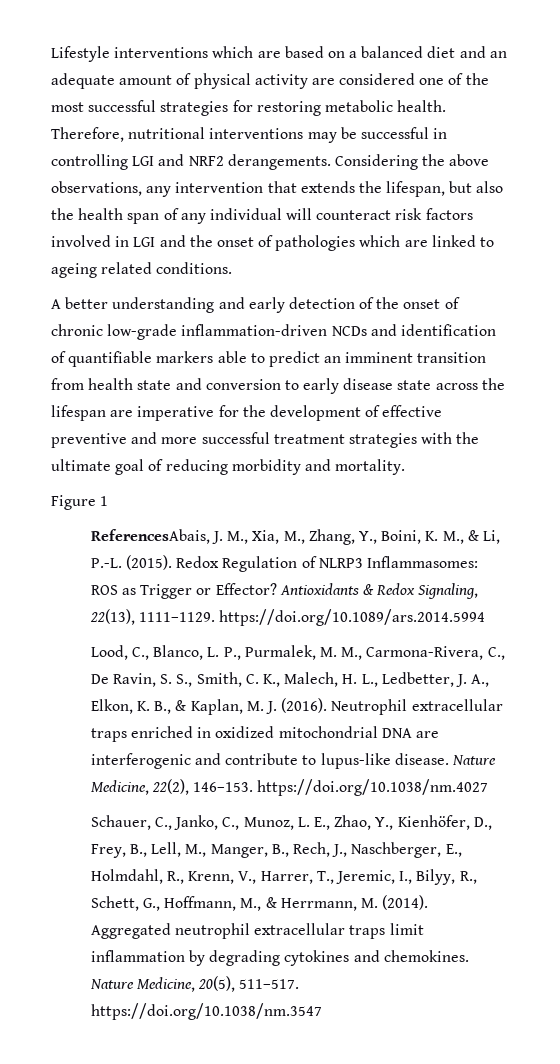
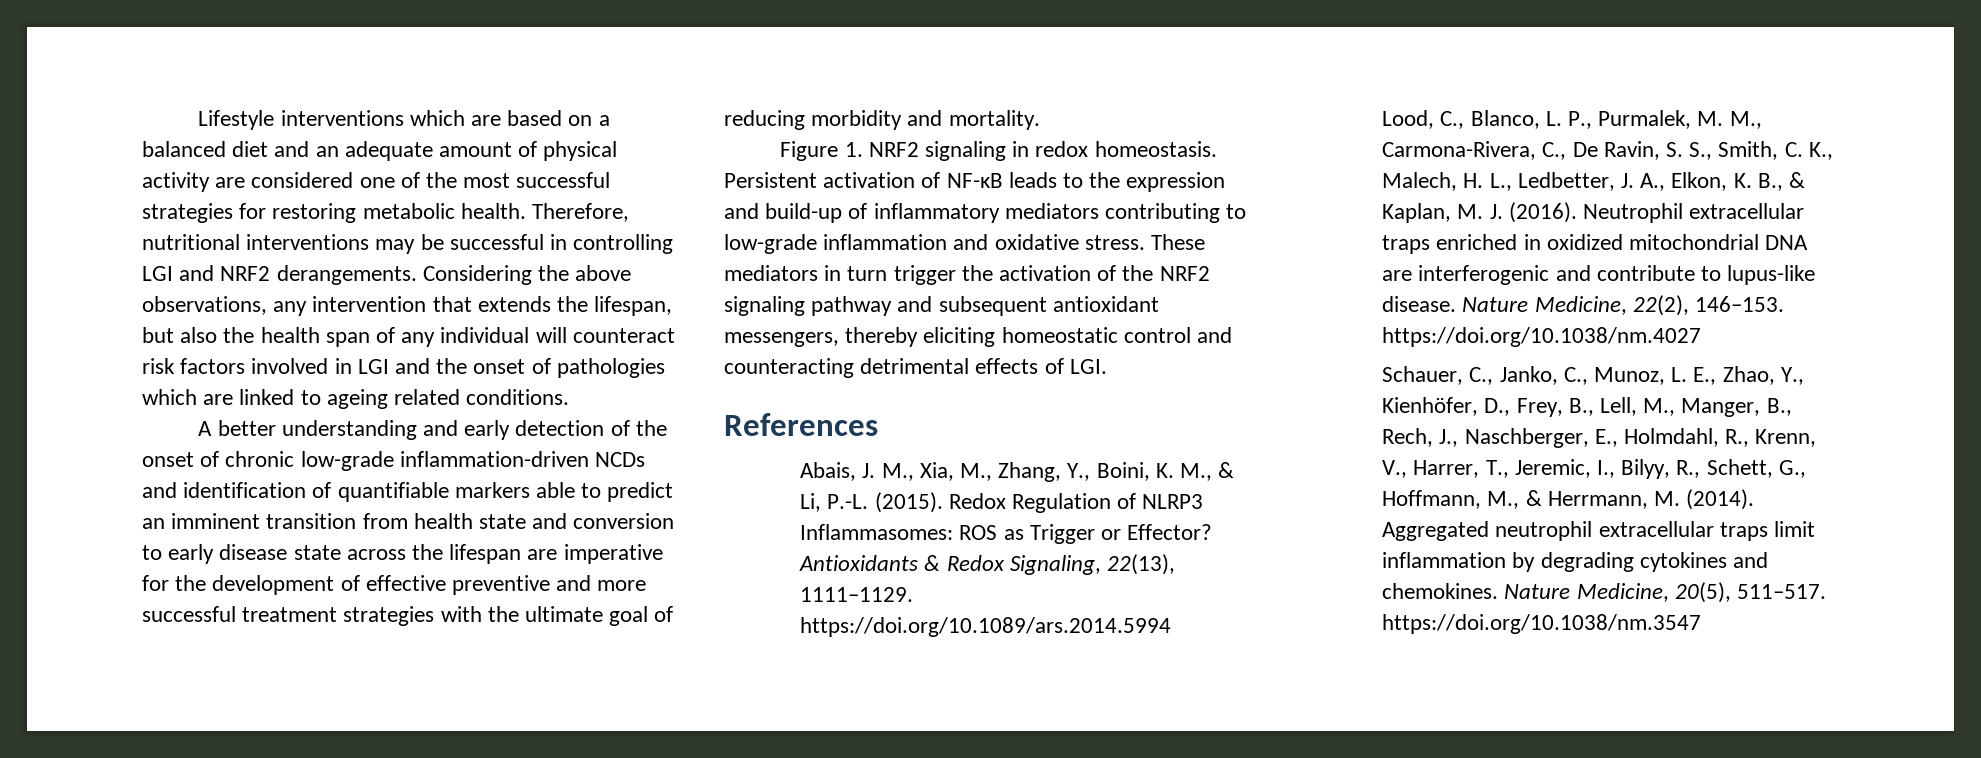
- Figure 1
- ReferencesAbais, J. M., Xia, M., Zhang, Y., Boini, K. M., & Li, P.-L. (2015).
+ Figure 1. NRF2 signaling in redox homeostasis. Persistent activation of NF-κB leads to the expression and build-up of inflammatory mediators contributing to low-grade inflammation and oxidative stress. These mediators in turn trigger the activation of the NRF2 signaling pathway and subsequent antioxidant messengers, thereby eliciting homeostatic control and counteracting detrimental effects of LGI.
+ References
+ Abais, J. M., Xia, M., Zhang, Y., Boini, K. M., & Li, P.-L. (2015).

